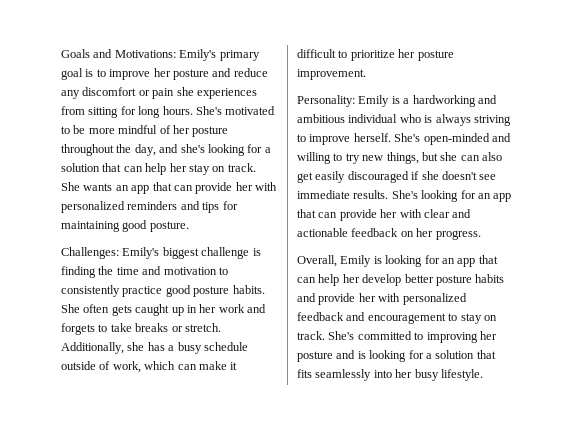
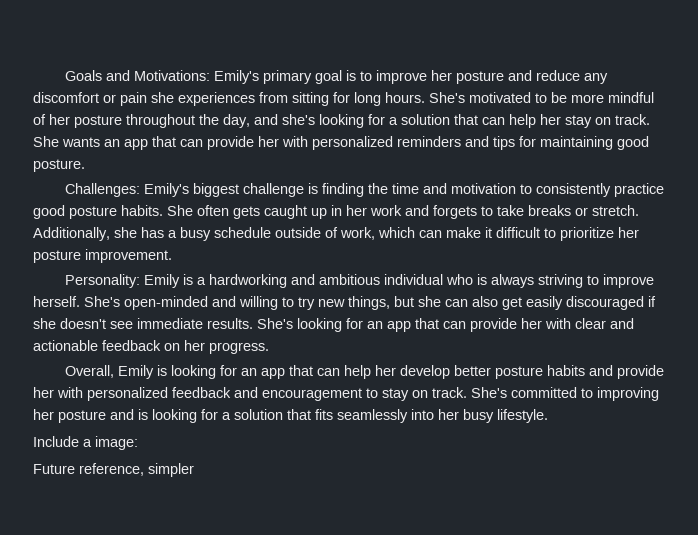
+ Include a image:
+ Future reference, simpler

